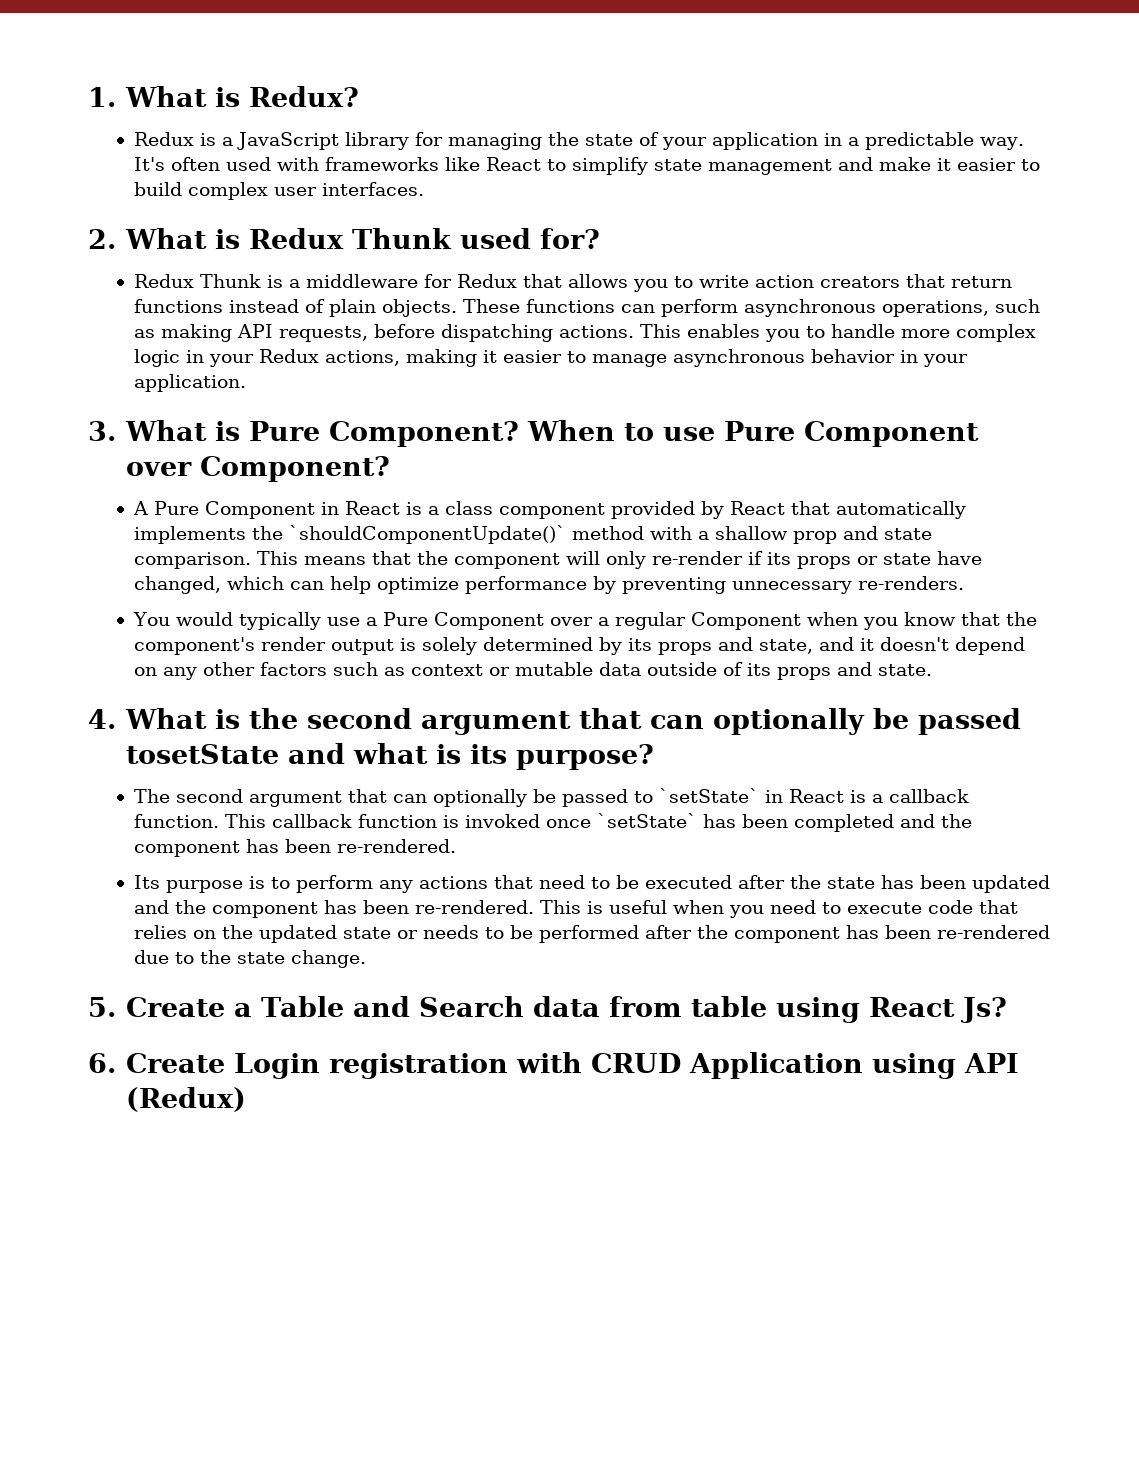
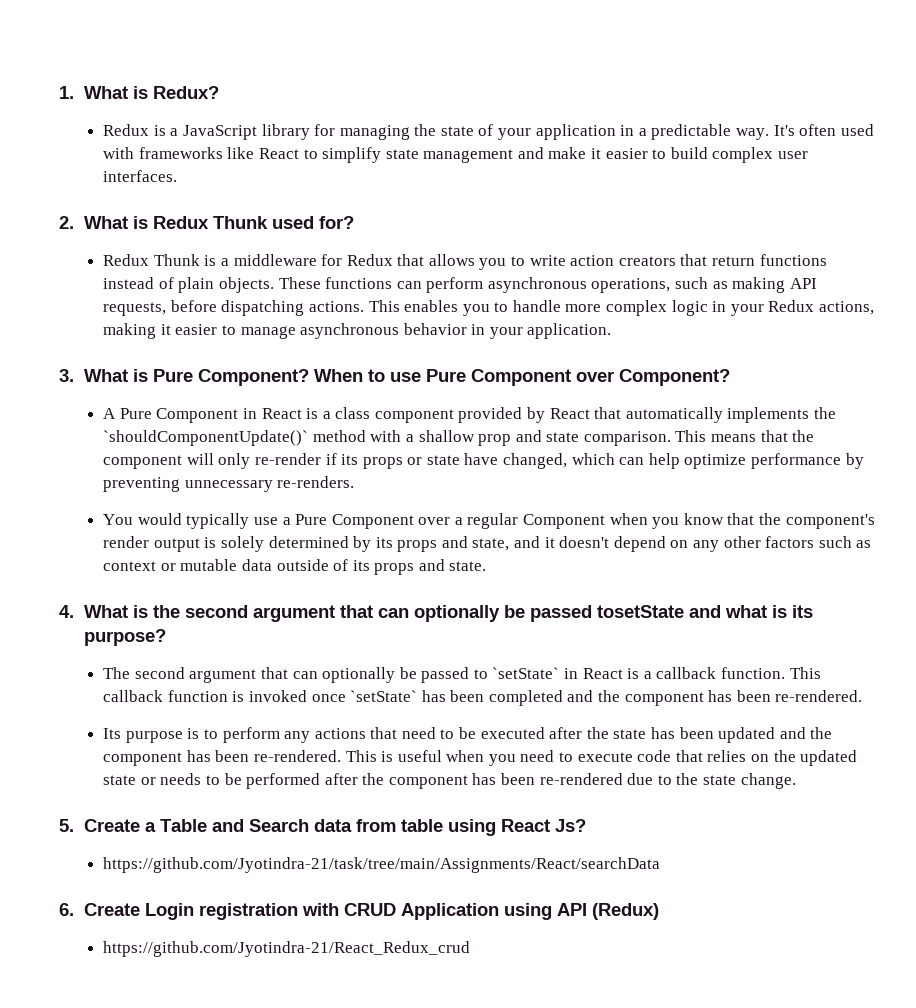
+ https://github.com/Jyotindra-21/task/tree/main/Assignments/React/searchData
+ https://github.com/Jyotindra-21/React_Redux_crud

